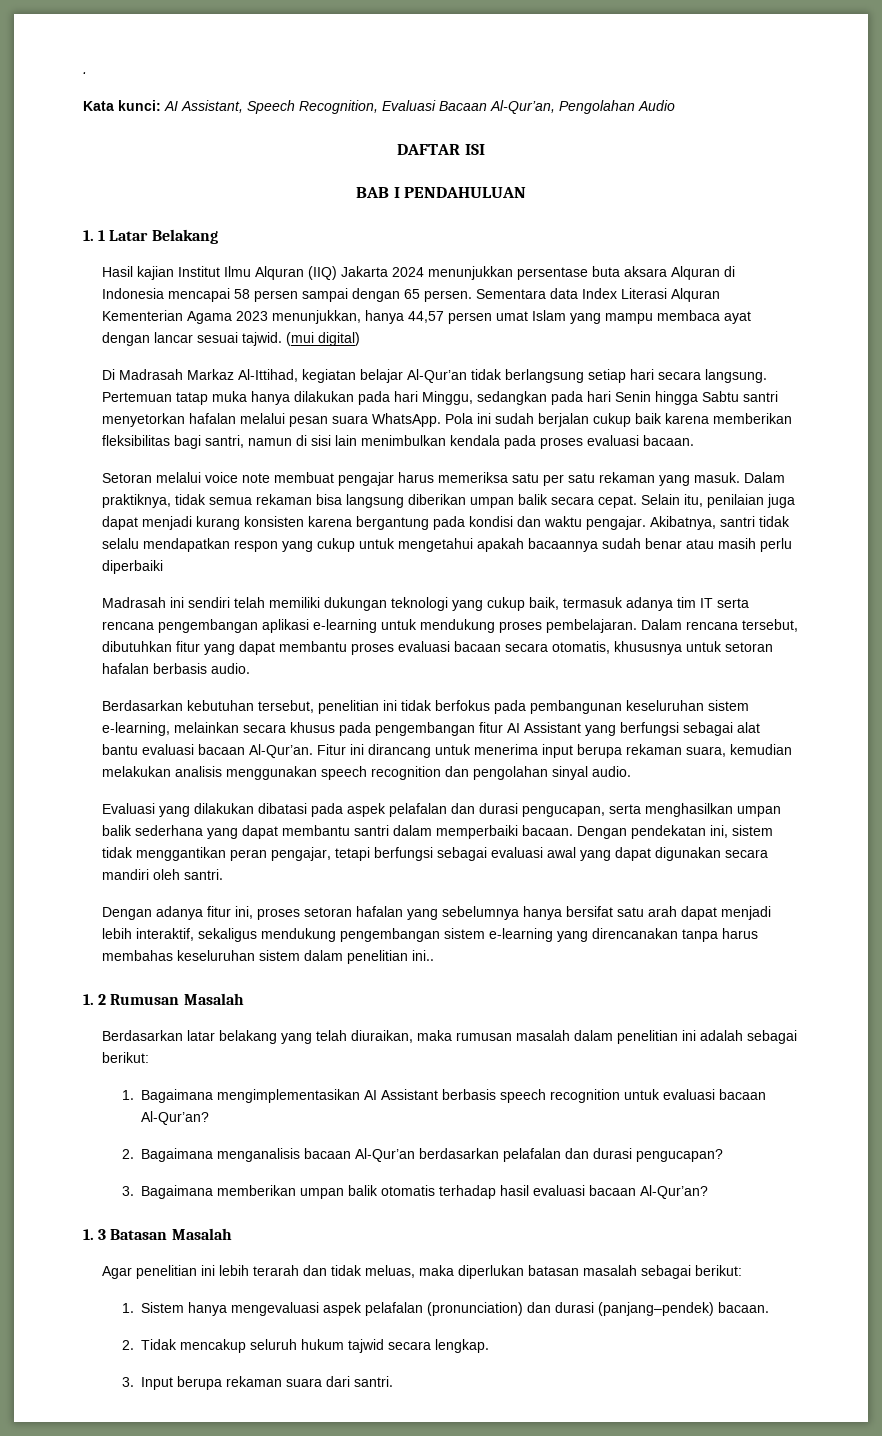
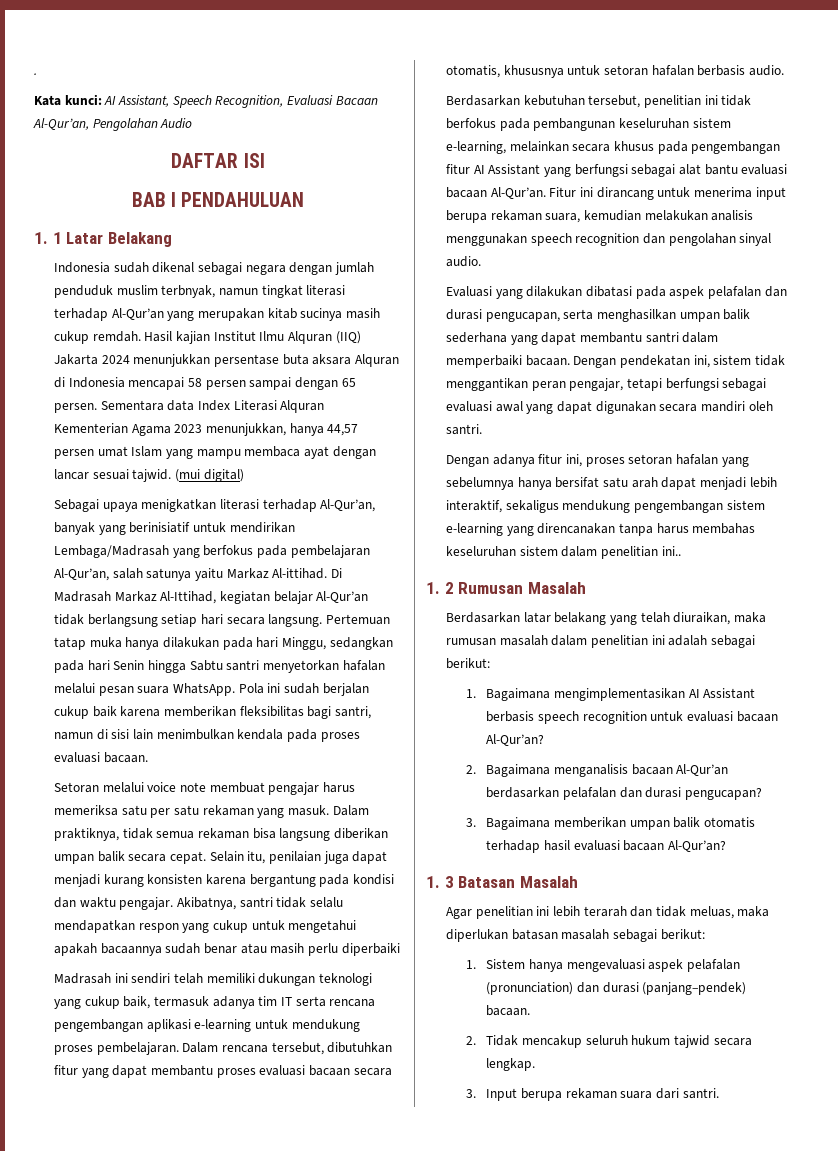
+ Indonesia sudah dikenal sebagai negara dengan jumlah penduduk muslim terbnyak, namun tingkat literasi terhadap Al-Qur’an yang merupakan kitab sucinya masih cukup remdah.
+ Sebagai upaya menigkatkan literasi terhadap Al-Qur’an, banyak yang berinisiatif untuk mendirikan Lembaga/Madrasah yang berfokus pada pembelajaran Al-Qur’an, salah satunya yaitu Markaz Al-ittihad.

